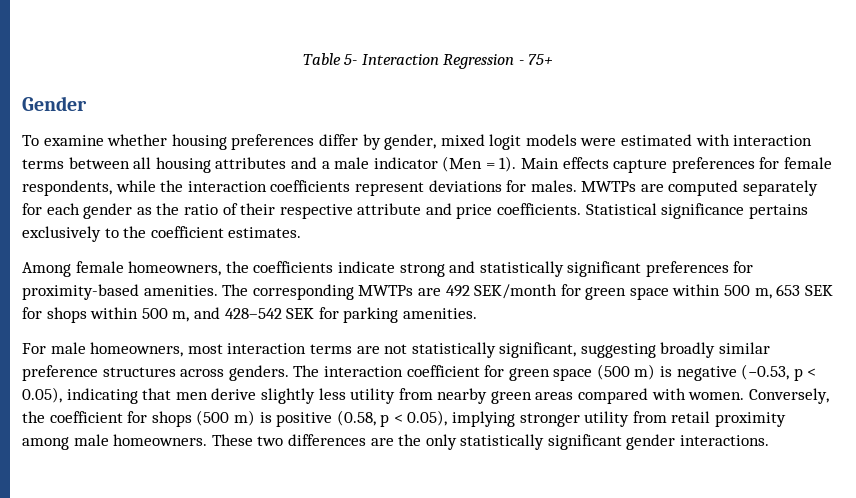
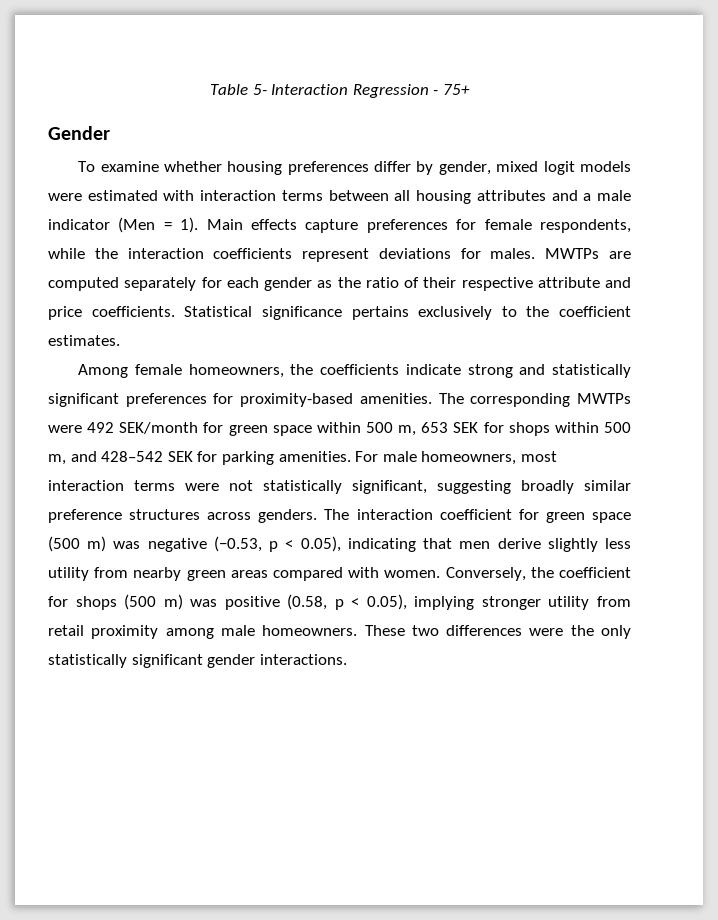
- The corresponding MWTPs are 492 SEK/month for green space within 500 m, 653 SEK for shops within 500 m, and 428–542 SEK for parking amenities.
- For male homeowners, most interaction terms are not statistically significant, suggesting broadly similar preference structures across genders.
+ The corresponding MWTPs were 492 SEK/month for green space within 500 m, 653 SEK for shops within 500 m, and 428–542 SEK for parking amenities. For male homeowners, most interaction terms were not statistically significant, suggesting broadly similar preference structures across genders.
- The interaction coefficient for green space (500 m) is negative (−0.53, p < 0.05), indicating that men derive slightly less utility from nearby green areas compared with women.
+ The interaction coefficient for green space (500 m) was negative (−0.53, p < 0.05), indicating that men derive slightly less utility from nearby green areas compared with women.
- Conversely, the coefficient for shops (500 m) is positive (0.58, p < 0.05), implying stronger utility from retail proximity among male homeowners.
+ Conversely, the coefficient for shops (500 m) was positive (0.58, p < 0.05), implying stronger utility from retail proximity among male homeowners.
- These two differences are the only statistically significant gender interactions.
+ These two differences were the only statistically significant gender interactions.

